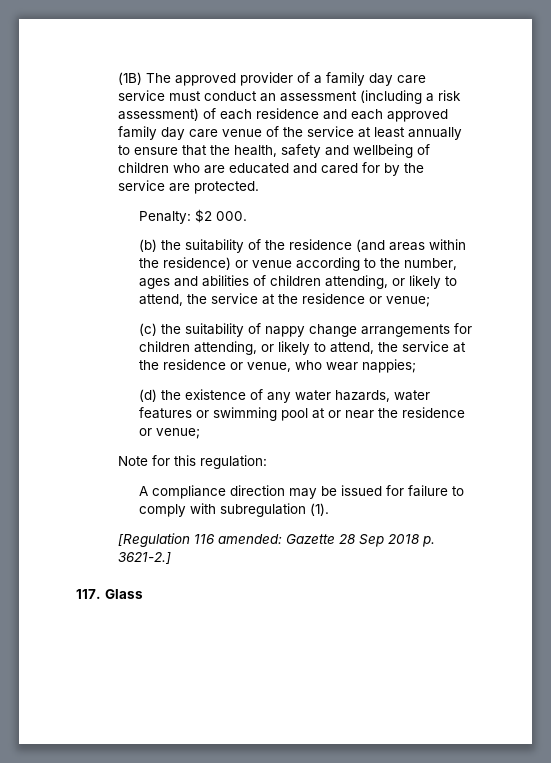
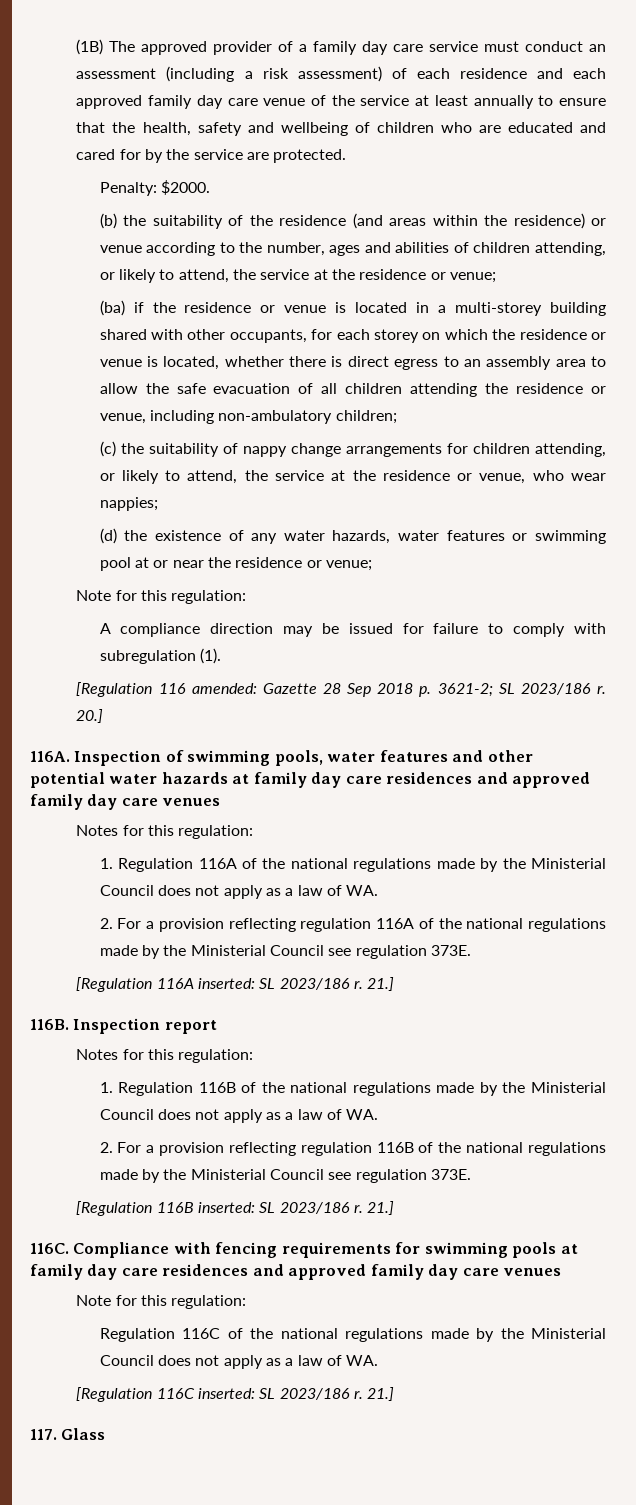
- Penalty: $2 000.
+ Penalty: $2000.
+ (ba) if the residence or venue is located in a multi-storey building shared with other occupants, for each storey on which the residence or venue is located, whether there is direct egress to an assembly area to allow the safe evacuation of all children attending the residence or venue, including non-ambulatory children;
- [Regulation 116 amended: Gazette 28 Sep 2018 p. 3621-2.]
+ [Regulation 116 amended: Gazette 28 Sep 2018 p. 3621-2; SL 2023/186 r. 20.]
+ 116A. Inspection of swimming pools, water features and other potential water hazards at family day care residences and approved family day care venues
+ Notes for this regulation:
+ 1. Regulation 116A of the national regulations made by the Ministerial Council does not apply as a law of WA.
+ 2. For a provision reflecting regulation 116A of the national regulations made by the Ministerial Council see regulation 373E.
+ [Regulation 116A inserted: SL 2023/186 r. 21.]
+ 116B. Inspection report
+ Notes for this regulation:
+ 1. Regulation 116B of the national regulations made by the Ministerial Council does not apply as a law of WA.
+ 2. For a provision reflecting regulation 116B of the national regulations made by the Ministerial Council see regulation 373E.
+ [Regulation 116B inserted: SL 2023/186 r. 21.]
+ 116C. Compliance with fencing requirements for swimming pools at family day care residences and approved family day care venues
+ Note for this regulation:
+ Regulation 116C of the national regulations made by the Ministerial Council does not apply as a law of WA.
+ [Regulation 116C inserted: SL 2023/186 r. 21.]

